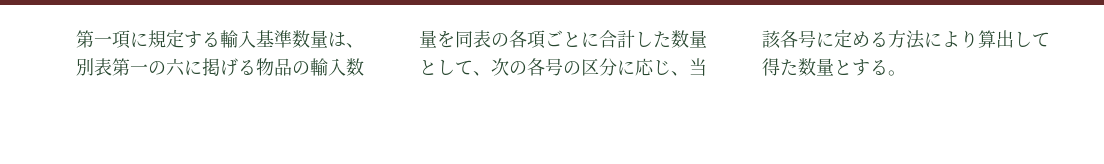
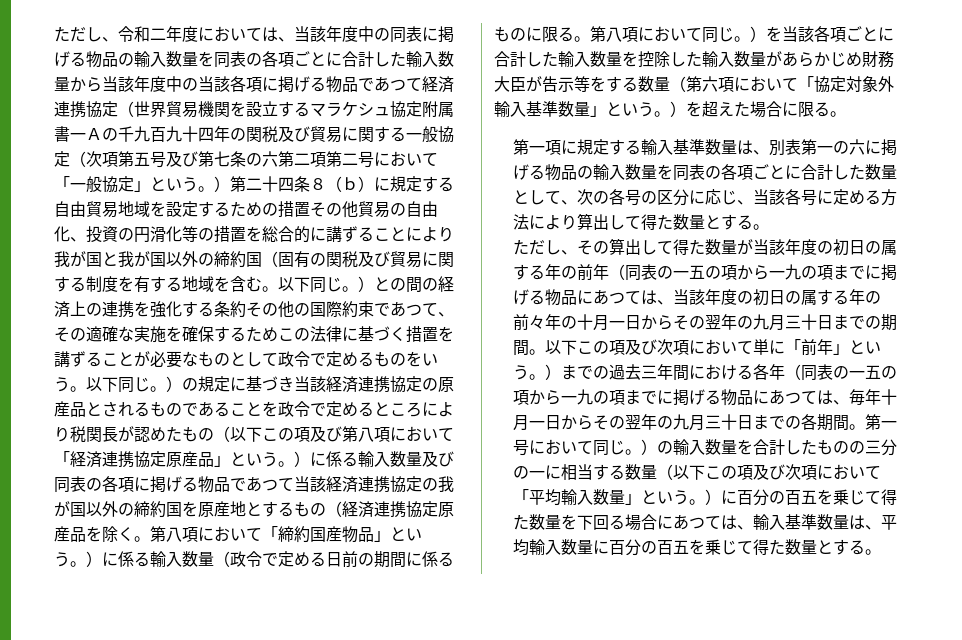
+ ただし、令和二年度においては、当該年度中の同表に掲げる物品の輸入数量を同表の各項ごとに合計した輸入数量から当該年度中の当該各項に掲げる物品であつて経済連携協定（世界貿易機関を設立するマラケシュ協定附属書一Ａの千九百九十四年の関税及び貿易に関する一般協定（次項第五号及び第七条の六第二項第二号において「一般協定」という。）第二十四条８（ｂ）に規定する自由貿易地域を設定するための措置その他貿易の自由化、投資の円滑化等の措置を総合的に講ずることにより我が国と我が国以外の締約国（固有の関税及び貿易に関する制度を有する地域を含む。以下同じ。）との間の経済上の連携を強化する条約その他の国際約束であつて、その適確な実施を確保するためこの法律に基づく措置を講ずることが必要なものとして政令で定めるものをいう。以下同じ。）の規定に基づき当該経済連携協定の原産品とされるものであることを政令で定めるところにより税関長が認めたもの（以下この項及び第八項において「経済連携協定原産品」という。）に係る輸入数量及び同表の各項に掲げる物品であつて当該経済連携協定の我が国以外の締約国を原産地とするもの（経済連携協定原産品を除く。第八項において「締約国産物品」という。）に係る輸入数量（政令で定める日前の期間に係るものに限る。第八項において同じ。）を当該各項ごとに合計した輸入数量を控除した輸入数量があらかじめ財務大臣が告示等をする数量（第六項において「協定対象外輸入基準数量」という。）を超えた場合に限る。
+ ただし、その算出して得た数量が当該年度の初日の属する年の前年（同表の一五の項から一九の項までに掲げる物品にあつては、当該年度の初日の属する年の前々年の十月一日からその翌年の九月三十日までの期間。以下この項及び次項において単に「前年」という。）までの過去三年間における各年（同表の一五の項から一九の項までに掲げる物品にあつては、毎年十月一日からその翌年の九月三十日までの各期間。第一号において同じ。）の輸入数量を合計したものの三分の一に相当する数量（以下この項及び次項において「平均輸入数量」という。）に百分の百五を乗じて得た数量を下回る場合にあつては、輸入基準数量は、平均輸入数量に百分の百五を乗じて得た数量とする。

